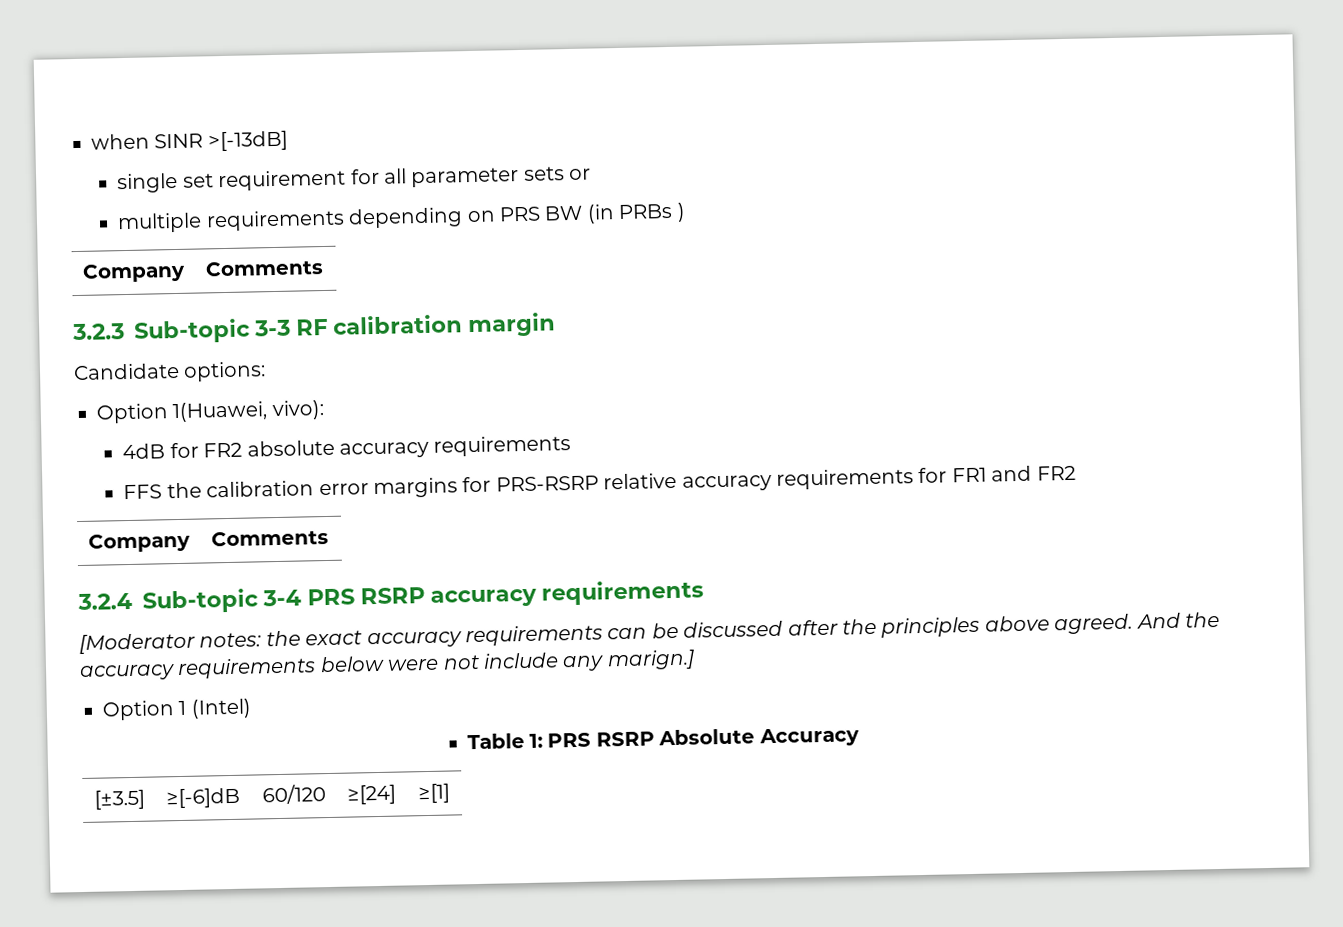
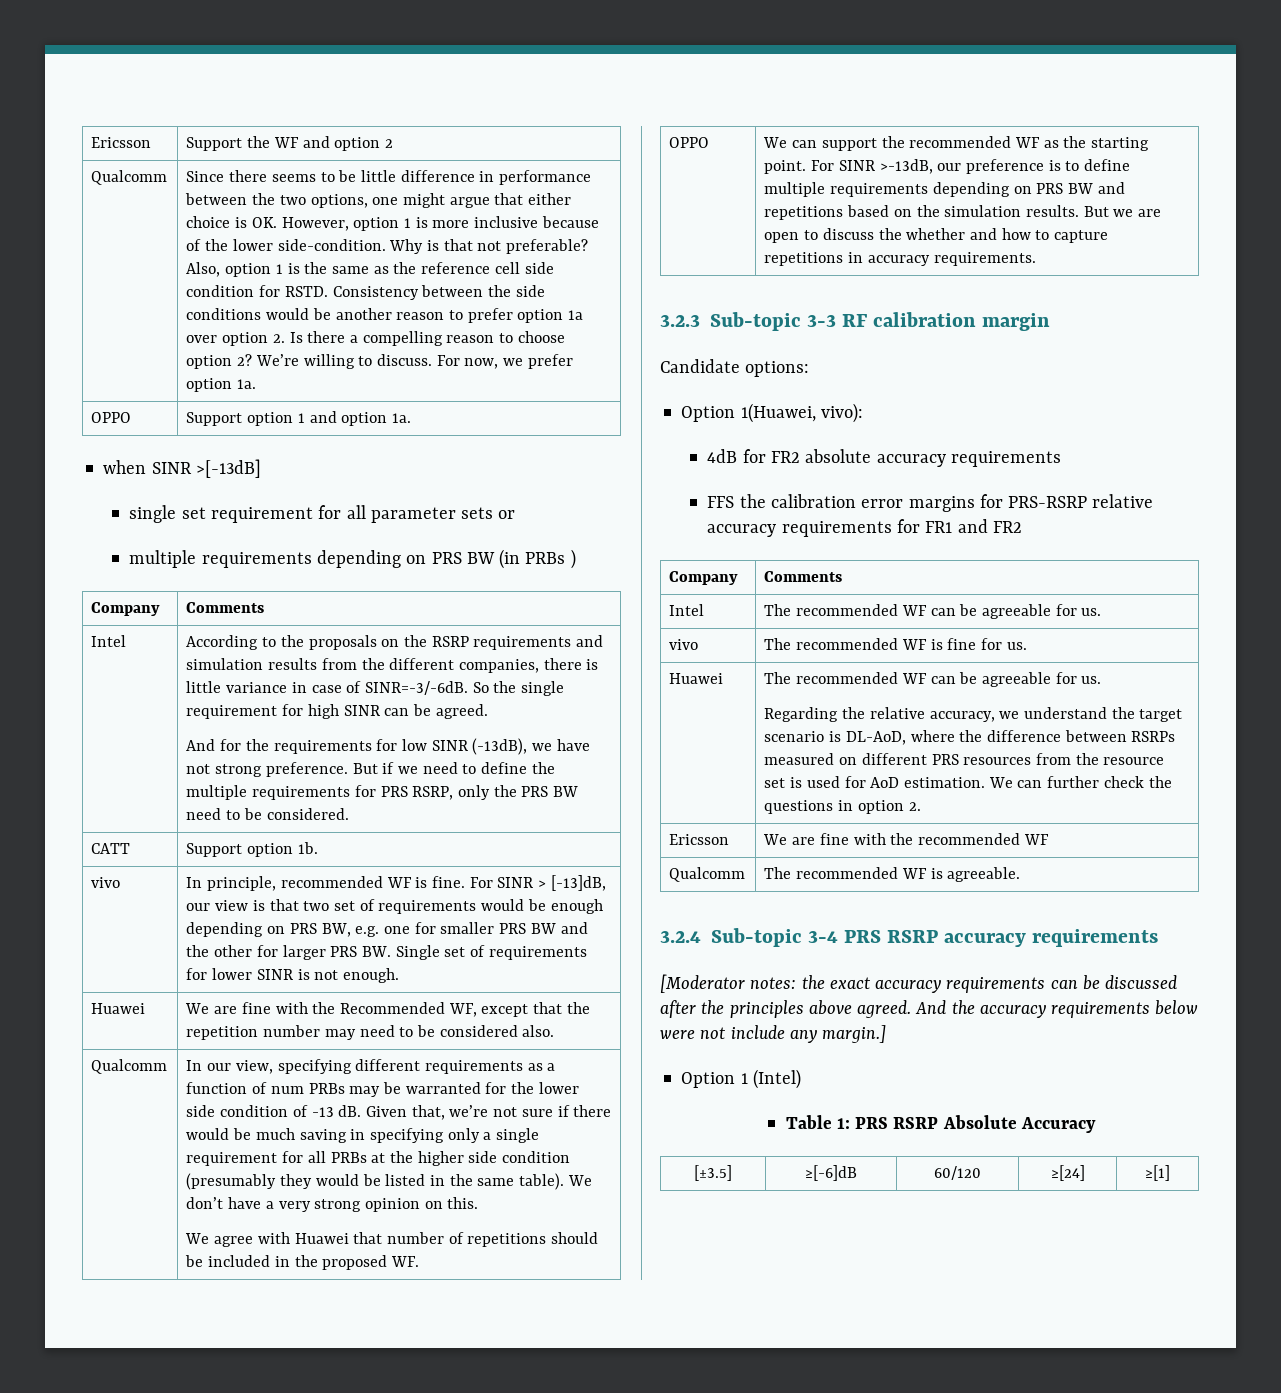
+ Ericsson | Support the WF and option 2
+ Qualcomm | Since there seems to be little difference in performance between the two options, one might argue that either choice is OK. However, option 1 is more inclusive because of the lower side-condition. Why is that not preferable? Also, option 1 is the same as the reference cell side condition for RSTD. Consistency between the side conditions would be another reason to prefer option 1a over option 2. Is there a compelling reason to choose option 2? We’re willing to discuss. For now, we prefer option 1a.
+ OPPO | Support option 1 and option 1a.
+ Intel | According to the proposals on the RSRP requirements and simulation results from the different companies, there is little variance in case of SINR=-3/-6dB. So the single requirement for high SINR can be agreed.
+ And for the requirements for low SINR (-13dB), we have not strong preference. But if we need to define the multiple requirements for PRS RSRP, only the PRS BW need to be considered.
+ CATT | Support option 1b.
+ vivo | In principle, recommended WF is fine. For SINR > [-13]dB, our view is that two set of requirements would be enough depending on PRS BW, e.g. one for smaller PRS BW and the other for larger PRS BW. Single set of requirements for lower SINR is not enough.
+ Huawei | We are fine with the Recommended WF, except that the repetition number may need to be considered also.
+ Qualcomm | In our view, specifying different requirements as a function of num PRBs may be warranted for the lower side condition of -13 dB. Given that, we’re not sure if there would be much saving in specifying only a single requirement for all PRBs at the higher side condition (presumably they would be listed in the same table). We don’t have a very strong opinion on this.
+ We agree with Huawei that number of repetitions should be included in the proposed WF.
+ OPPO | We can support the recommended WF as the starting point. For SINR >-13dB, our preference is to define multiple requirements depending on PRS BW and repetitions based on the simulation results. But we are open to discuss the whether and how to capture repetitions in accuracy requirements.
+ Intel | The recommended WF can be agreeable for us.
+ vivo | The recommended WF is fine for us.
+ Huawei | The recommended WF can be agreeable for us.
+ Regarding the relative accuracy, we understand the target scenario is DL-AoD, where the difference between RSRPs measured on different PRS resources from the resource set is used for AoD estimation. We can further check the questions in option 2.
+ Ericsson | We are fine with the recommended WF
+ Qualcomm | The recommended WF is agreeable.
- And the accuracy requirements below were not include any marign.]
+ And the accuracy requirements below were not include any margin.]

